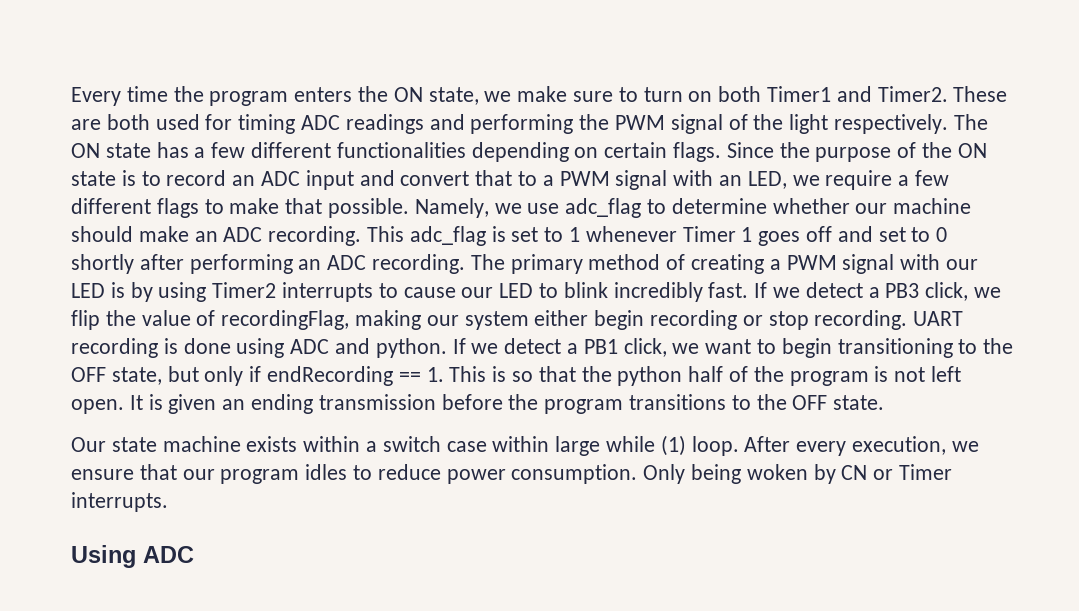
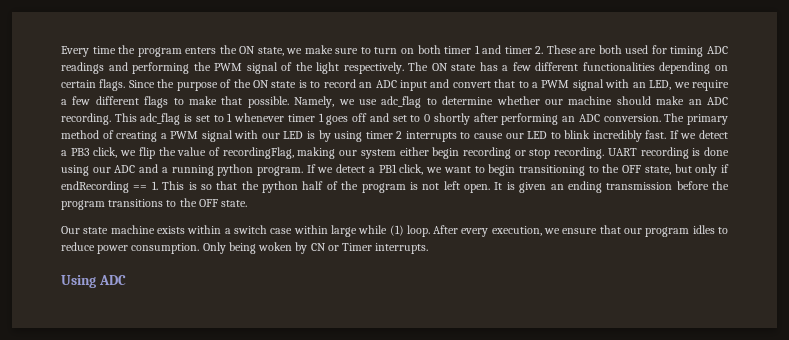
- Every time the program enters the ON state, we make sure to turn on both Timer1 and Timer2. These are both used for timing ADC readings and performing the PWM signal of the light respectively.
+ Every time the program enters the ON state, we make sure to turn on both timer 1 and timer 2. These are both used for timing ADC readings and performing the PWM signal of the light respectively.
- This adc_flag is set to 1 whenever Timer 1 goes off and set to 0 shortly after performing an ADC recording.
+ This adc_flag is set to 1 whenever timer 1 goes off and set to 0 shortly after performing an ADC conversion.
- The primary method of creating a PWM signal with our LED is by using Timer2 interrupts to cause our LED to blink incredibly fast.
+ The primary method of creating a PWM signal with our LED is by using timer 2 interrupts to cause our LED to blink incredibly fast.
- UART recording is done using ADC and python.
+ UART recording is done using our ADC and a running python program.

